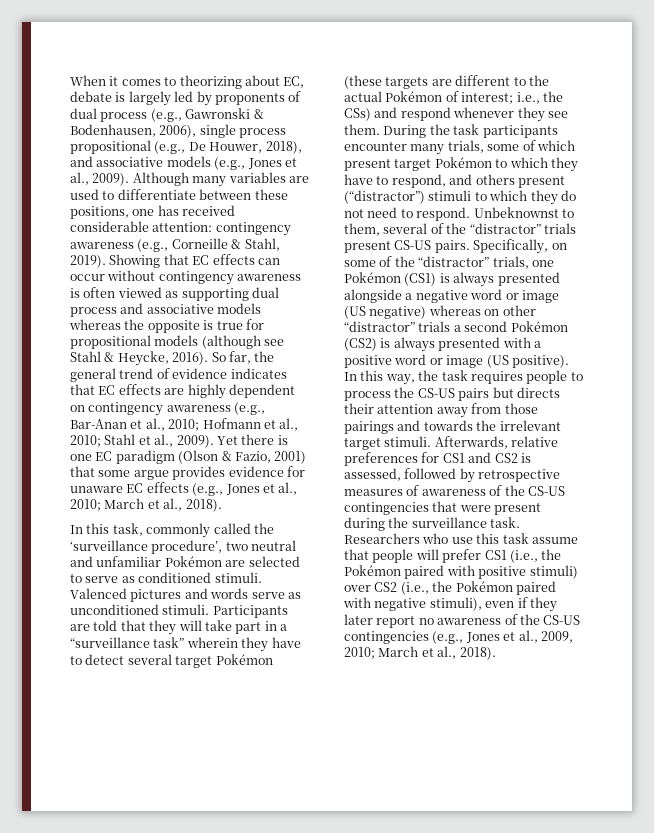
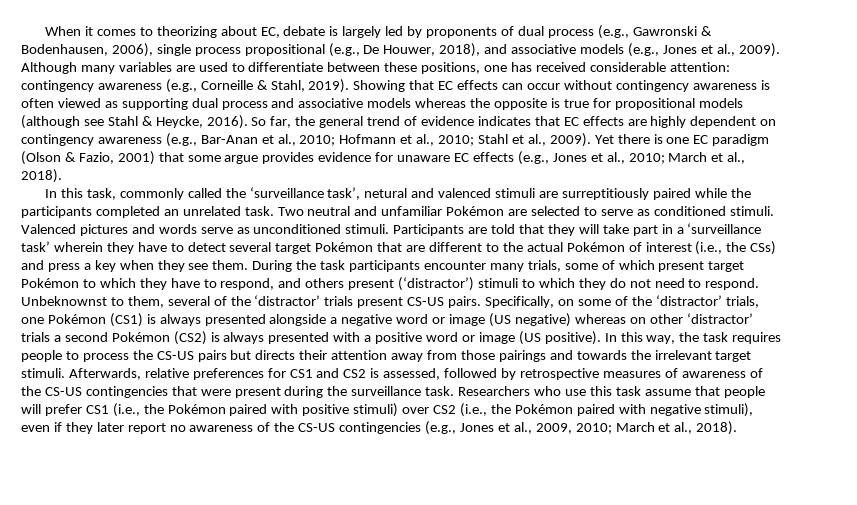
- In this task, commonly called the ‘surveillance procedure’, two neutral and unfamiliar Pokémon are selected to serve as conditioned stimuli.
+ In this task, commonly called the ‘surveillance task’, netural and valenced stimuli are surreptitiously paired while the participants completed an unrelated task. Two neutral and unfamiliar Pokémon are selected to serve as conditioned stimuli.
- Participants are told that they will take part in a “surveillance task” wherein they have to detect several target Pokémon (these targets are different to the actual Pokémon of interest; i.e., the CSs) and respond whenever they see them.
+ Participants are told that they will take part in a ‘surveillance task’ wherein they have to detect several target Pokémon that are different to the actual Pokémon of interest (i.e., the CSs) and press a key when they see them.
- During the task participants encounter many trials, some of which present target Pokémon to which they have to respond, and others present (“distractor”) stimuli to which they do not need to respond.
+ During the task participants encounter many trials, some of which present target Pokémon to which they have to respond, and others present (‘distractor’) stimuli to which they do not need to respond.
- Unbeknownst to them, several of the “distractor” trials present CS-US pairs.
+ Unbeknownst to them, several of the ‘distractor’ trials present CS-US pairs.
- Specifically, on some of the “distractor” trials, one Pokémon (CS1) is always presented alongside a negative word or image (US negative) whereas on other “distractor” trials a second Pokémon (CS2) is always presented with a positive word or image (US positive).
+ Specifically, on some of the ‘distractor’ trials, one Pokémon (CS1) is always presented alongside a negative word or image (US negative) whereas on other ‘distractor’ trials a second Pokémon (CS2) is always presented with a positive word or image (US positive).

